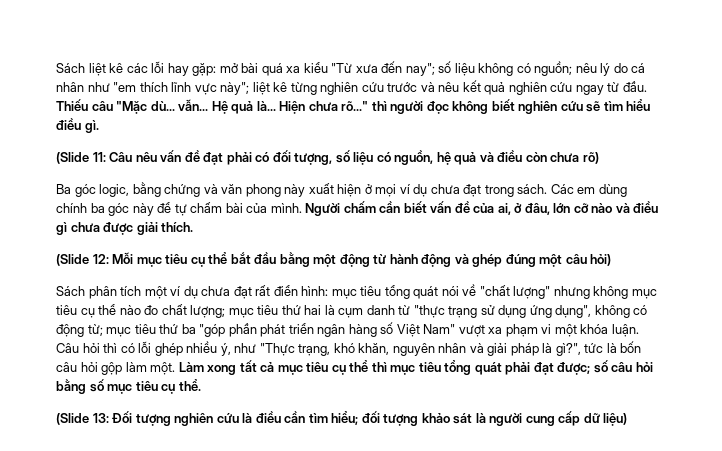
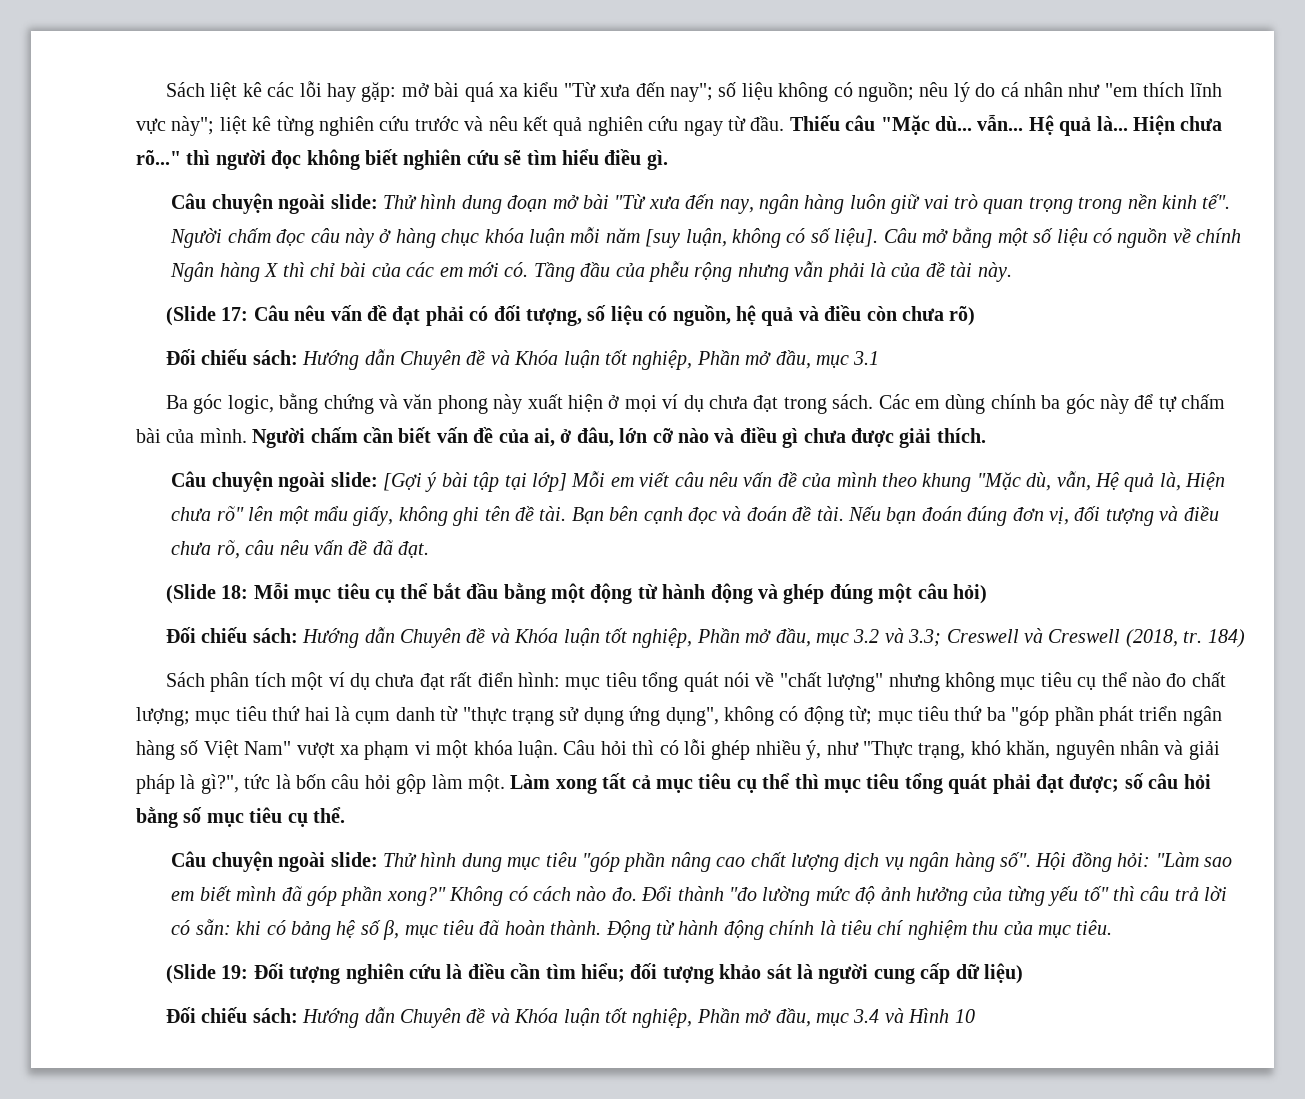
- (Slide 11: Câu nêu vấn đề đạt phải có đối tượng, số liệu có nguồn, hệ quả và điều còn chưa rõ)
+ Câu chuyện ngoài slide: Thử hình dung đoạn mở bài "Từ xưa đến nay, ngân hàng luôn giữ vai trò quan trọng trong nền kinh tế". Người chấm đọc câu này ở hàng chục khóa luận mỗi năm [suy luận, không có số liệu]. Câu mở bằng một số liệu có nguồn về chính Ngân hàng X thì chỉ bài của các em mới có. Tầng đầu của phễu rộng nhưng vẫn phải là của đề tài này.
+ (Slide 17: Câu nêu vấn đề đạt phải có đối tượng, số liệu có nguồn, hệ quả và điều còn chưa rõ)
+ Đối chiếu sách: Hướng dẫn Chuyên đề và Khóa luận tốt nghiệp, Phần mở đầu, mục 3.1
- (Slide 12: Mỗi mục tiêu cụ thể bắt đầu bằng một động từ hành động và ghép đúng một câu hỏi)
+ Câu chuyện ngoài slide: [Gợi ý bài tập tại lớp] Mỗi em viết câu nêu vấn đề của mình theo khung "Mặc dù, vẫn, Hệ quả là, Hiện chưa rõ" lên một mẩu giấy, không ghi tên đề tài. Bạn bên cạnh đọc và đoán đề tài. Nếu bạn đoán đúng đơn vị, đối tượng và điều chưa rõ, câu nêu vấn đề đã đạt.
+ (Slide 18: Mỗi mục tiêu cụ thể bắt đầu bằng một động từ hành động và ghép đúng một câu hỏi)
+ Đối chiếu sách: Hướng dẫn Chuyên đề và Khóa luận tốt nghiệp, Phần mở đầu, mục 3.2 và 3.3; Creswell và Creswell (2018, tr. 184)
- (Slide 13: Đối tượng nghiên cứu là điều cần tìm hiểu; đối tượng khảo sát là người cung cấp dữ liệu)
+ Câu chuyện ngoài slide: Thử hình dung mục tiêu "góp phần nâng cao chất lượng dịch vụ ngân hàng số". Hội đồng hỏi: "Làm sao em biết mình đã góp phần xong?" Không có cách nào đo. Đổi thành "đo lường mức độ ảnh hưởng của từng yếu tố" thì câu trả lời có sẵn: khi có bảng hệ số β, mục tiêu đã hoàn thành. Động từ hành động chính là tiêu chí nghiệm thu của mục tiêu.
+ (Slide 19: Đối tượng nghiên cứu là điều cần tìm hiểu; đối tượng khảo sát là người cung cấp dữ liệu)
+ Đối chiếu sách: Hướng dẫn Chuyên đề và Khóa luận tốt nghiệp, Phần mở đầu, mục 3.4 và Hình 10

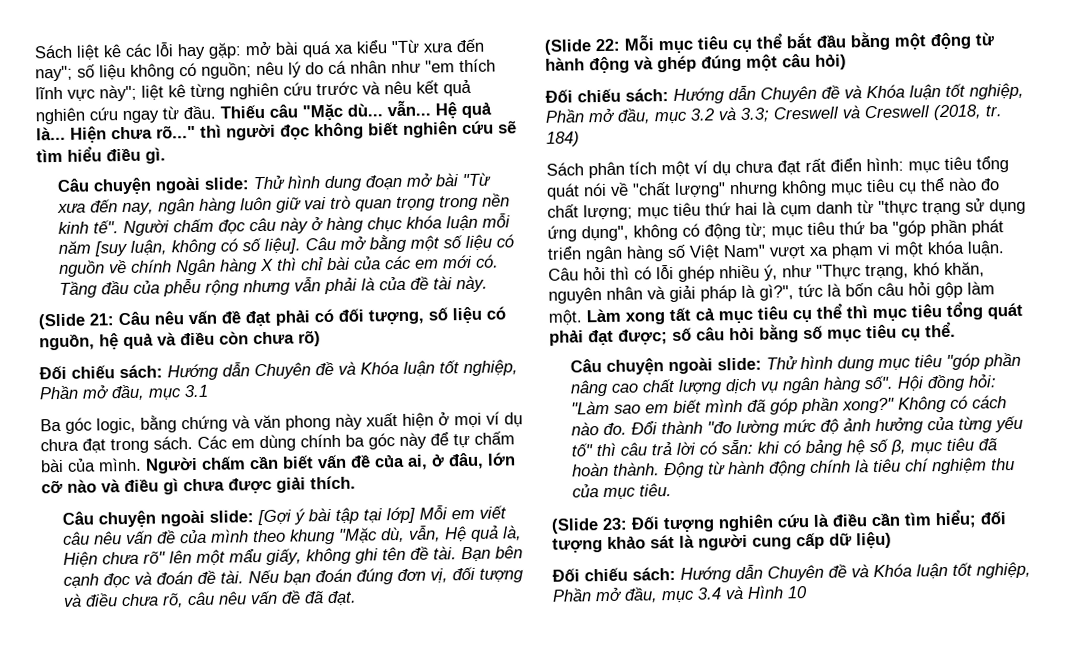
- (Slide 17: Câu nêu vấn đề đạt phải có đối tượng, số liệu có nguồn, hệ quả và điều còn chưa rõ)
+ (Slide 21: Câu nêu vấn đề đạt phải có đối tượng, số liệu có nguồn, hệ quả và điều còn chưa rõ)
- (Slide 18: Mỗi mục tiêu cụ thể bắt đầu bằng một động từ hành động và ghép đúng một câu hỏi)
+ (Slide 22: Mỗi mục tiêu cụ thể bắt đầu bằng một động từ hành động và ghép đúng một câu hỏi)
- (Slide 19: Đối tượng nghiên cứu là điều cần tìm hiểu; đối tượng khảo sát là người cung cấp dữ liệu)
+ (Slide 23: Đối tượng nghiên cứu là điều cần tìm hiểu; đối tượng khảo sát là người cung cấp dữ liệu)

